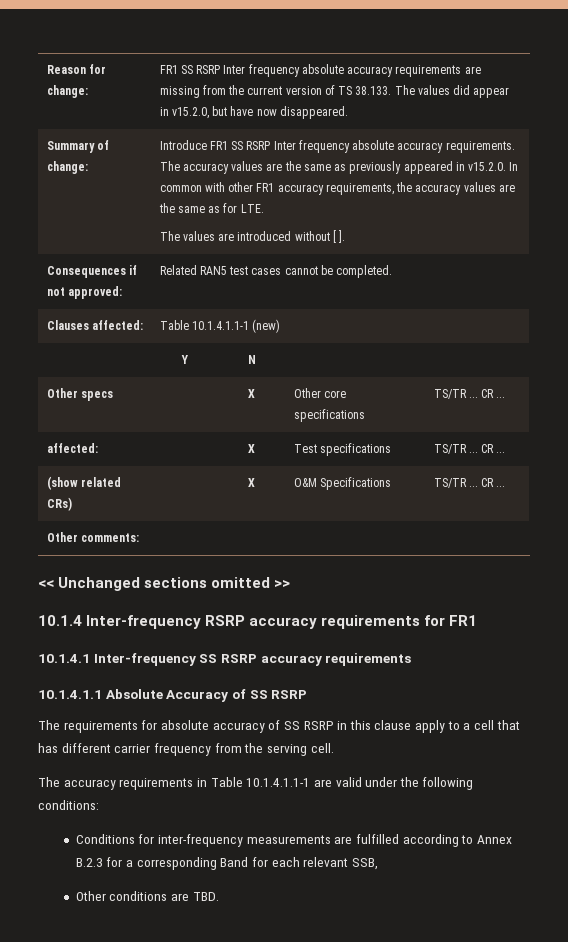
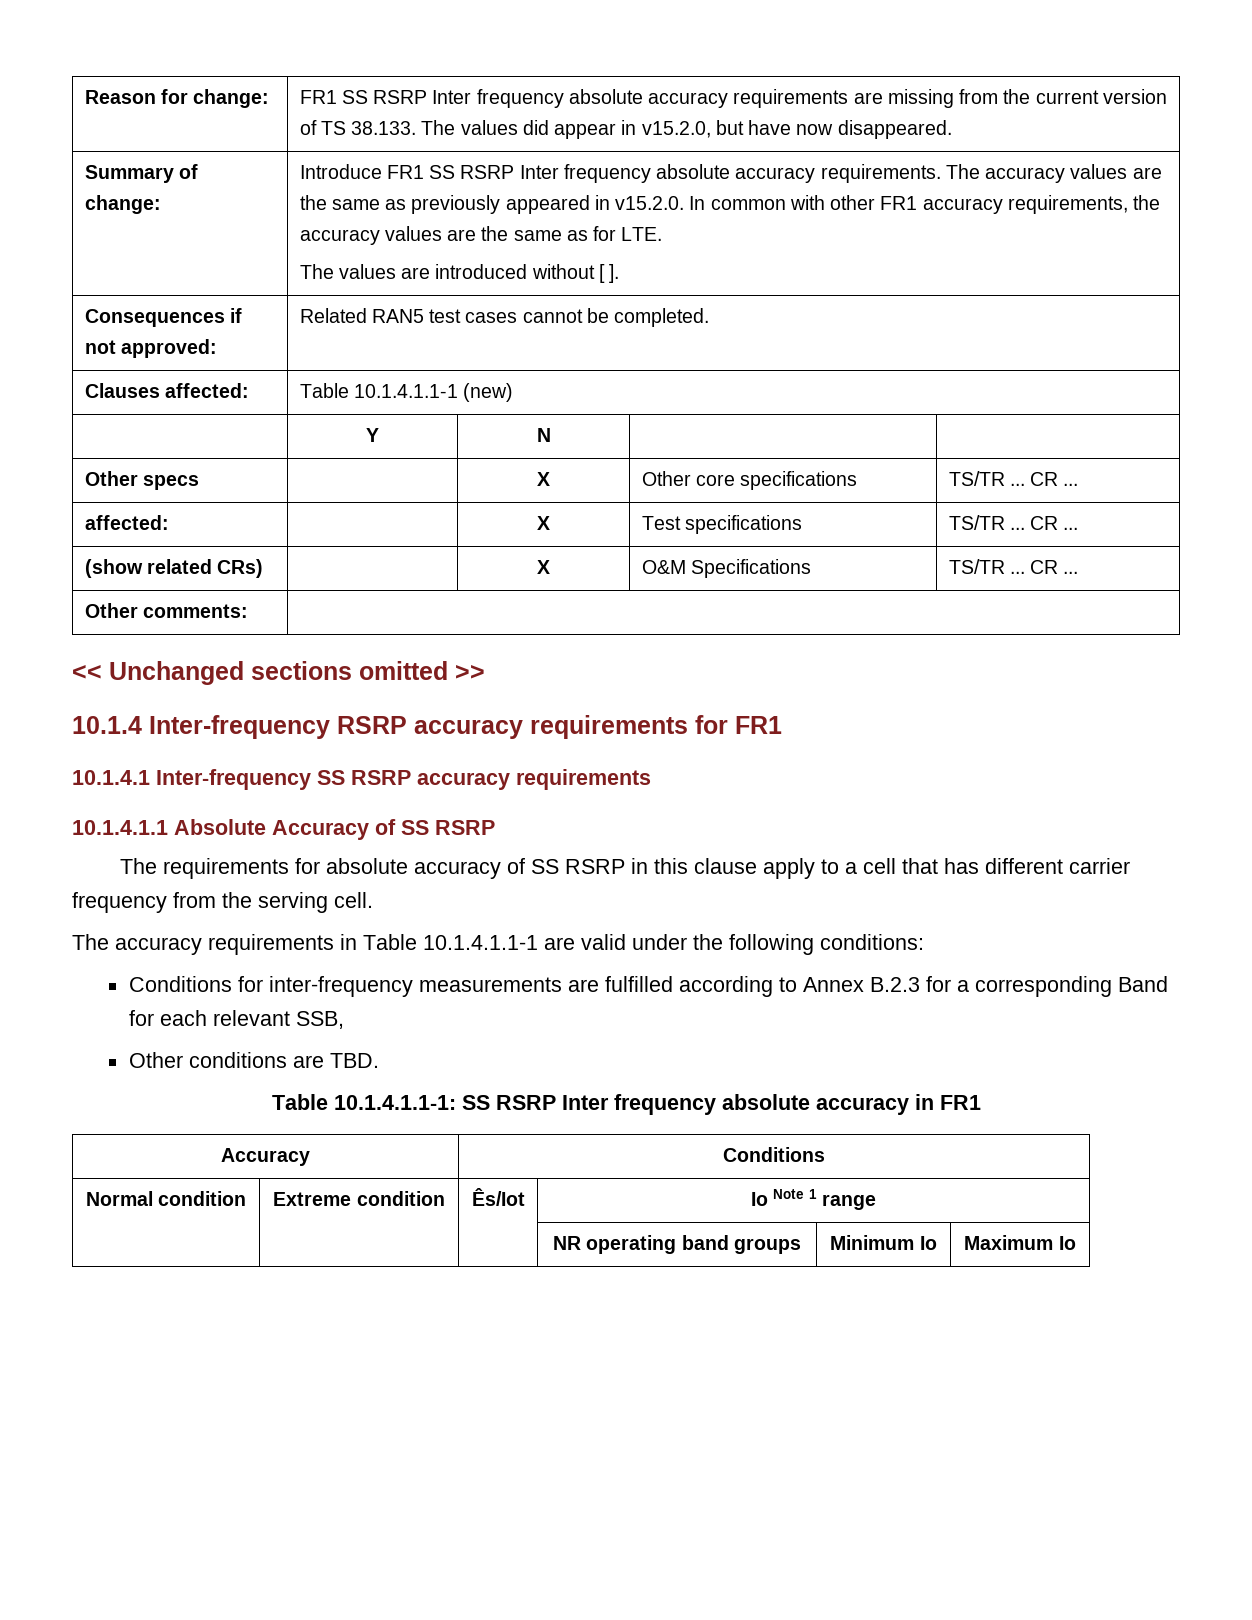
+ Table 10.1.4.1.1-1: SS RSRP Inter frequency absolute accuracy in FR1
+ Accuracy | Conditions
+ Normal condition | Extreme condition | Ês/Iot | Io Note 1 range
+ | | | NR operating band groups | Minimum Io | Maximum Io

